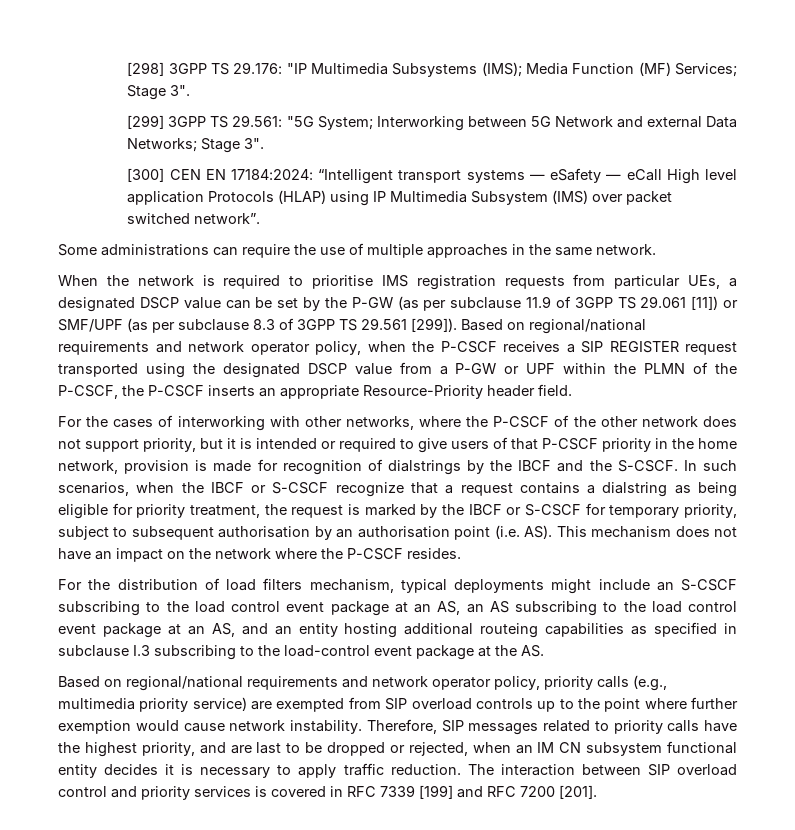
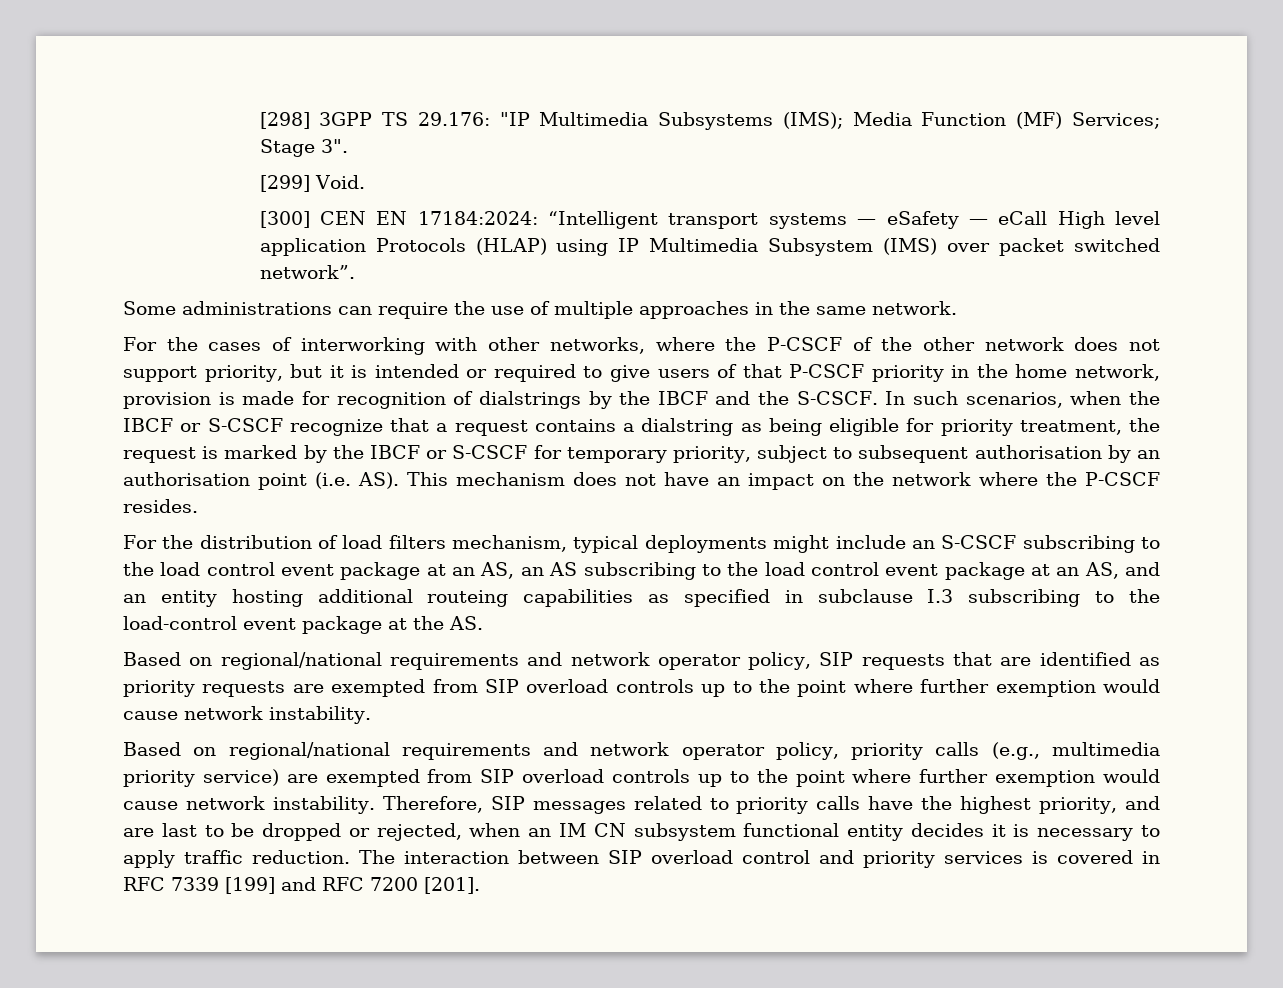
- [299] 3GPP TS 29.561: "5G System; Interworking between 5G Network and external Data Networks; Stage 3".
+ [299] Void.
- When the network is required to prioritise IMS registration requests from particular UEs, a designated DSCP value can be set by the P-GW (as per subclause 11.9 of 3GPP TS 29.061 [11]) or SMF/UPF (as per subclause 8.3 of 3GPP TS 29.561 [299]). Based on regional/national requirements and network operator policy, when the P-CSCF receives a SIP REGISTER request transported using the designated DSCP value from a P-GW or UPF within the PLMN of the P-CSCF, the P-CSCF inserts an appropriate Resource-Priority header field.
+ Based on regional/national requirements and network operator policy, SIP requests that are identified as priority requests are exempted from SIP overload controls up to the point where further exemption would cause network instability.

